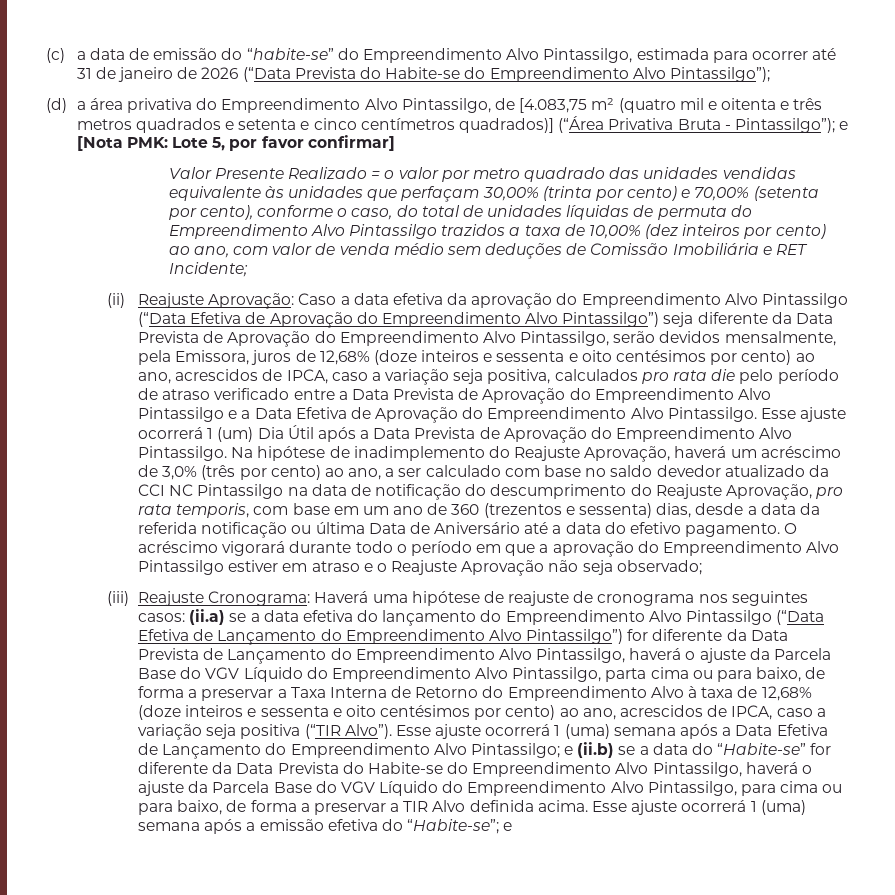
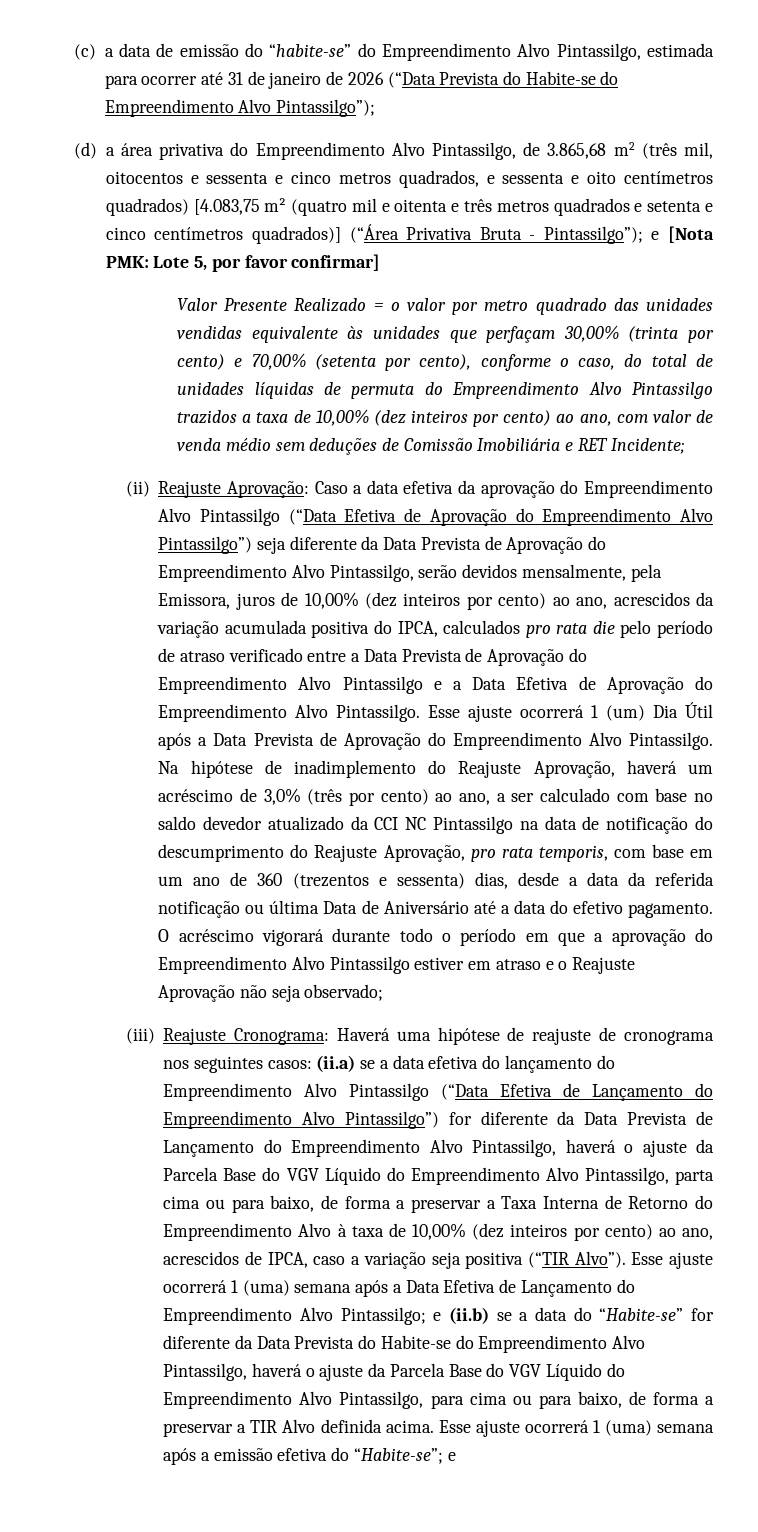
- (d) a área privativa do Empreendimento Alvo Pintassilgo, de [4.083,75 m² (quatro mil e oitenta e três metros quadrados e setenta e cinco centímetros quadrados)] (“Área Privativa Bruta - Pintassilgo”); e [Nota PMK: Lote 5, por favor confirmar]
+ (d) a área privativa do Empreendimento Alvo Pintassilgo, de 3.865,68 m2 (três mil, oitocentos e sessenta e cinco metros quadrados, e sessenta e oito centímetros quadrados) [4.083,75 m² (quatro mil e oitenta e três metros quadrados e setenta e cinco centímetros quadrados)] (“Área Privativa Bruta - Pintassilgo”); e [Nota PMK: Lote 5, por favor confirmar]
- Caso a data efetiva da aprovação do Empreendimento Alvo Pintassilgo (“Data Efetiva de Aprovação do Empreendimento Alvo Pintassilgo”) seja diferente da Data Prevista de Aprovação do Empreendimento Alvo Pintassilgo, serão devidos mensalmente, pela Emissora, juros de 12,68% (doze inteiros e sessenta e oito centésimos por cento) ao ano, acrescidos de IPCA, caso a variação seja positiva, calculados pro rata die pelo período de atraso verificado entre a Data Prevista de Aprovação do Empreendimento Alvo Pintassilgo e a Data Efetiva de Aprovação do Empreendimento Alvo Pintassilgo.
+ Caso a data efetiva da aprovação do Empreendimento Alvo Pintassilgo (“Data Efetiva de Aprovação do Empreendimento Alvo Pintassilgo”) seja diferente da Data Prevista de Aprovação do Empreendimento Alvo Pintassilgo, serão devidos mensalmente, pela Emissora, juros de 10,00% (dez inteiros por cento) ao ano, acrescidos da variação acumulada positiva do IPCA, calculados pro rata die pelo período de atraso verificado entre a Data Prevista de Aprovação do Empreendimento Alvo Pintassilgo e a Data Efetiva de Aprovação do Empreendimento Alvo Pintassilgo.
- (ii.a) se a data efetiva do lançamento do Empreendimento Alvo Pintassilgo (“Data Efetiva de Lançamento do Empreendimento Alvo Pintassilgo”) for diferente da Data Prevista de Lançamento do Empreendimento Alvo Pintassilgo, haverá o ajuste da Parcela Base do VGV Líquido do Empreendimento Alvo Pintassilgo, parta cima ou para baixo, de forma a preservar a Taxa Interna de Retorno do Empreendimento Alvo à taxa de 12,68% (doze inteiros e sessenta e oito centésimos por cento) ao ano, acrescidos de IPCA, caso a variação seja positiva (“TIR Alvo”).
+ (ii.a) se a data efetiva do lançamento do Empreendimento Alvo Pintassilgo (“Data Efetiva de Lançamento do Empreendimento Alvo Pintassilgo”) for diferente da Data Prevista de Lançamento do Empreendimento Alvo Pintassilgo, haverá o ajuste da Parcela Base do VGV Líquido do Empreendimento Alvo Pintassilgo, parta cima ou para baixo, de forma a preservar a Taxa Interna de Retorno do Empreendimento Alvo à taxa de 10,00% (dez inteiros por cento) ao ano, acrescidos de IPCA, caso a variação seja positiva (“TIR Alvo”).

